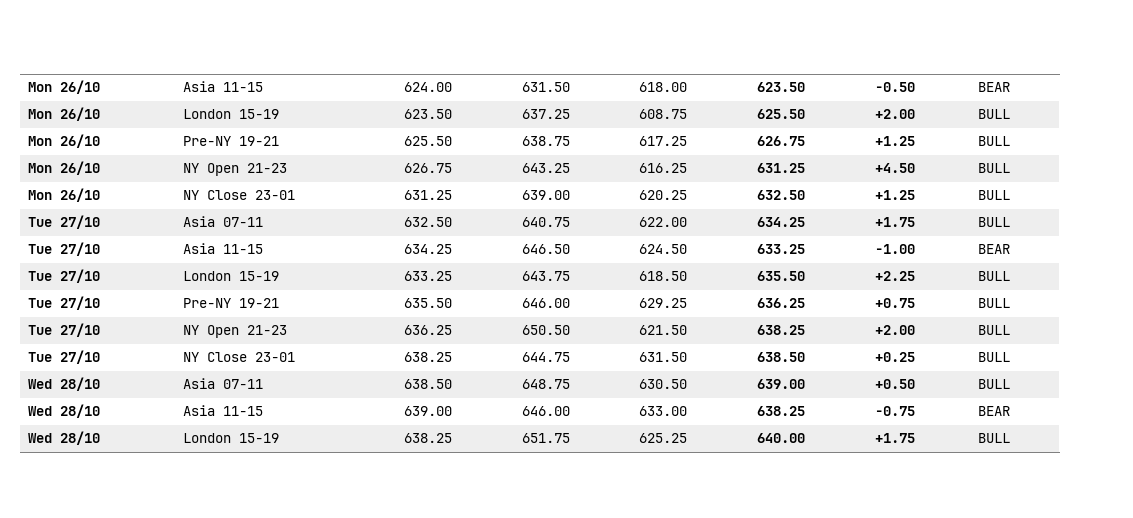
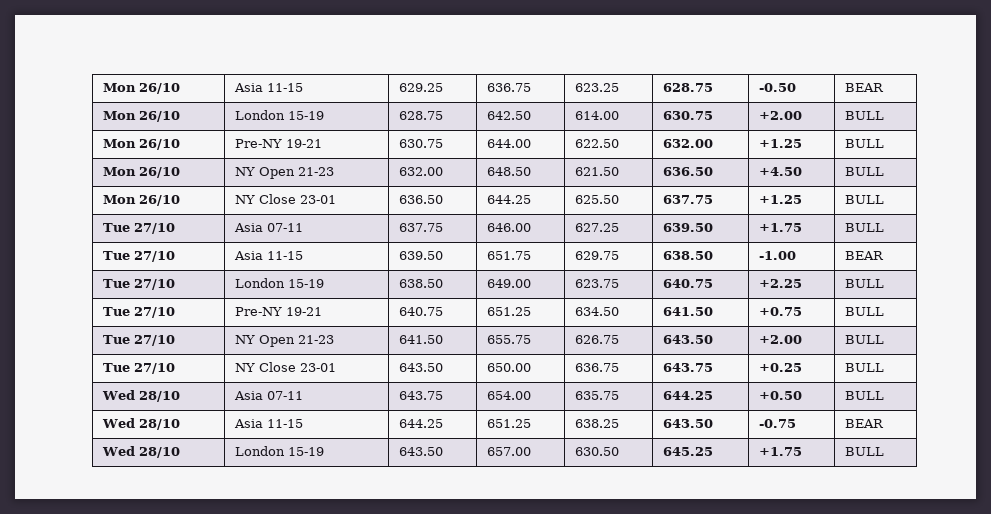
- Mon 26/10 | Asia 11-15 | 624.00 | 631.50 | 618.00 | 623.50 | -0.50 | BEAR
+ Mon 26/10 | Asia 11-15 | 629.25 | 636.75 | 623.25 | 628.75 | -0.50 | BEAR
- Mon 26/10 | London 15-19 | 623.50 | 637.25 | 608.75 | 625.50 | +2.00 | BULL
+ Mon 26/10 | London 15-19 | 628.75 | 642.50 | 614.00 | 630.75 | +2.00 | BULL
- Mon 26/10 | Pre-NY 19-21 | 625.50 | 638.75 | 617.25 | 626.75 | +1.25 | BULL
+ Mon 26/10 | Pre-NY 19-21 | 630.75 | 644.00 | 622.50 | 632.00 | +1.25 | BULL
- Mon 26/10 | NY Open 21-23 | 626.75 | 643.25 | 616.25 | 631.25 | +4.50 | BULL
+ Mon 26/10 | NY Open 21-23 | 632.00 | 648.50 | 621.50 | 636.50 | +4.50 | BULL
- Mon 26/10 | NY Close 23-01 | 631.25 | 639.00 | 620.25 | 632.50 | +1.25 | BULL
+ Mon 26/10 | NY Close 23-01 | 636.50 | 644.25 | 625.50 | 637.75 | +1.25 | BULL
- Tue 27/10 | Asia 07-11 | 632.50 | 640.75 | 622.00 | 634.25 | +1.75 | BULL
+ Tue 27/10 | Asia 07-11 | 637.75 | 646.00 | 627.25 | 639.50 | +1.75 | BULL
- Tue 27/10 | Asia 11-15 | 634.25 | 646.50 | 624.50 | 633.25 | -1.00 | BEAR
+ Tue 27/10 | Asia 11-15 | 639.50 | 651.75 | 629.75 | 638.50 | -1.00 | BEAR
- Tue 27/10 | London 15-19 | 633.25 | 643.75 | 618.50 | 635.50 | +2.25 | BULL
+ Tue 27/10 | London 15-19 | 638.50 | 649.00 | 623.75 | 640.75 | +2.25 | BULL
- Tue 27/10 | Pre-NY 19-21 | 635.50 | 646.00 | 629.25 | 636.25 | +0.75 | BULL
+ Tue 27/10 | Pre-NY 19-21 | 640.75 | 651.25 | 634.50 | 641.50 | +0.75 | BULL
- Tue 27/10 | NY Open 21-23 | 636.25 | 650.50 | 621.50 | 638.25 | +2.00 | BULL
+ Tue 27/10 | NY Open 21-23 | 641.50 | 655.75 | 626.75 | 643.50 | +2.00 | BULL
- Tue 27/10 | NY Close 23-01 | 638.25 | 644.75 | 631.50 | 638.50 | +0.25 | BULL
+ Tue 27/10 | NY Close 23-01 | 643.50 | 650.00 | 636.75 | 643.75 | +0.25 | BULL
- Wed 28/10 | Asia 07-11 | 638.50 | 648.75 | 630.50 | 639.00 | +0.50 | BULL
+ Wed 28/10 | Asia 07-11 | 643.75 | 654.00 | 635.75 | 644.25 | +0.50 | BULL
- Wed 28/10 | Asia 11-15 | 639.00 | 646.00 | 633.00 | 638.25 | -0.75 | BEAR
+ Wed 28/10 | Asia 11-15 | 644.25 | 651.25 | 638.25 | 643.50 | -0.75 | BEAR
- Wed 28/10 | London 15-19 | 638.25 | 651.75 | 625.25 | 640.00 | +1.75 | BULL
+ Wed 28/10 | London 15-19 | 643.50 | 657.00 | 630.50 | 645.25 | +1.75 | BULL

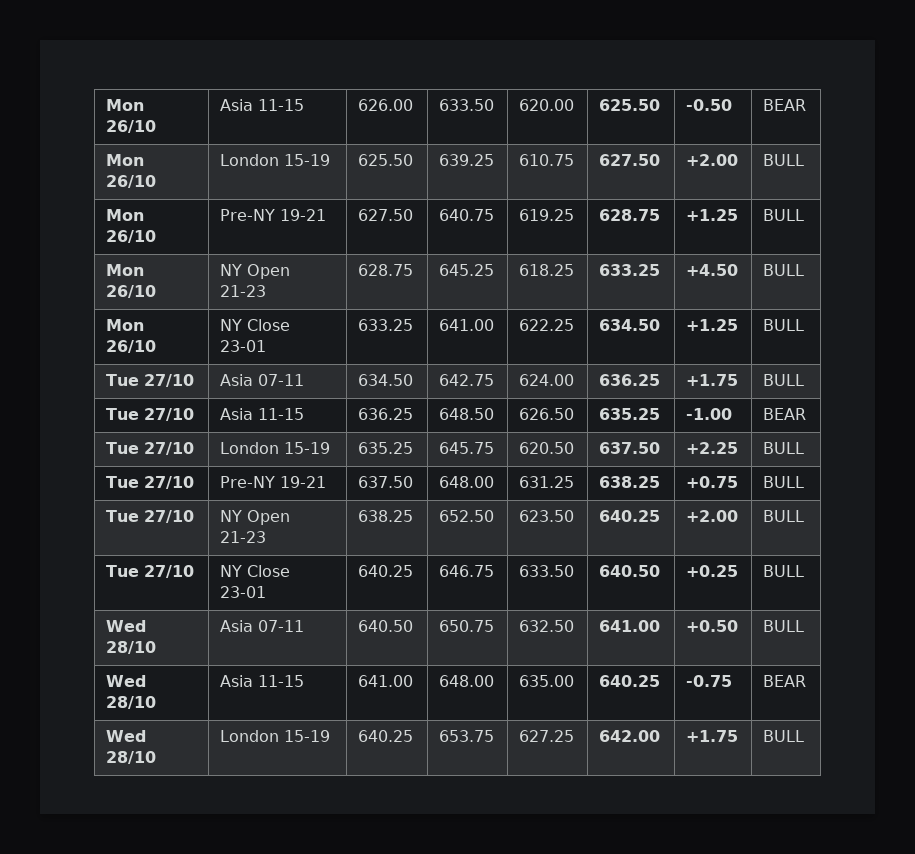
- Mon 26/10 | Asia 11-15 | 629.25 | 636.75 | 623.25 | 628.75 | -0.50 | BEAR
+ Mon 26/10 | Asia 11-15 | 626.00 | 633.50 | 620.00 | 625.50 | -0.50 | BEAR
- Mon 26/10 | London 15-19 | 628.75 | 642.50 | 614.00 | 630.75 | +2.00 | BULL
+ Mon 26/10 | London 15-19 | 625.50 | 639.25 | 610.75 | 627.50 | +2.00 | BULL
- Mon 26/10 | Pre-NY 19-21 | 630.75 | 644.00 | 622.50 | 632.00 | +1.25 | BULL
+ Mon 26/10 | Pre-NY 19-21 | 627.50 | 640.75 | 619.25 | 628.75 | +1.25 | BULL
- Mon 26/10 | NY Open 21-23 | 632.00 | 648.50 | 621.50 | 636.50 | +4.50 | BULL
+ Mon 26/10 | NY Open 21-23 | 628.75 | 645.25 | 618.25 | 633.25 | +4.50 | BULL
- Mon 26/10 | NY Close 23-01 | 636.50 | 644.25 | 625.50 | 637.75 | +1.25 | BULL
+ Mon 26/10 | NY Close 23-01 | 633.25 | 641.00 | 622.25 | 634.50 | +1.25 | BULL
- Tue 27/10 | Asia 07-11 | 637.75 | 646.00 | 627.25 | 639.50 | +1.75 | BULL
+ Tue 27/10 | Asia 07-11 | 634.50 | 642.75 | 624.00 | 636.25 | +1.75 | BULL
- Tue 27/10 | Asia 11-15 | 639.50 | 651.75 | 629.75 | 638.50 | -1.00 | BEAR
+ Tue 27/10 | Asia 11-15 | 636.25 | 648.50 | 626.50 | 635.25 | -1.00 | BEAR
- Tue 27/10 | London 15-19 | 638.50 | 649.00 | 623.75 | 640.75 | +2.25 | BULL
+ Tue 27/10 | London 15-19 | 635.25 | 645.75 | 620.50 | 637.50 | +2.25 | BULL
- Tue 27/10 | Pre-NY 19-21 | 640.75 | 651.25 | 634.50 | 641.50 | +0.75 | BULL
+ Tue 27/10 | Pre-NY 19-21 | 637.50 | 648.00 | 631.25 | 638.25 | +0.75 | BULL
- Tue 27/10 | NY Open 21-23 | 641.50 | 655.75 | 626.75 | 643.50 | +2.00 | BULL
+ Tue 27/10 | NY Open 21-23 | 638.25 | 652.50 | 623.50 | 640.25 | +2.00 | BULL
- Tue 27/10 | NY Close 23-01 | 643.50 | 650.00 | 636.75 | 643.75 | +0.25 | BULL
+ Tue 27/10 | NY Close 23-01 | 640.25 | 646.75 | 633.50 | 640.50 | +0.25 | BULL
- Wed 28/10 | Asia 07-11 | 643.75 | 654.00 | 635.75 | 644.25 | +0.50 | BULL
+ Wed 28/10 | Asia 07-11 | 640.50 | 650.75 | 632.50 | 641.00 | +0.50 | BULL
- Wed 28/10 | Asia 11-15 | 644.25 | 651.25 | 638.25 | 643.50 | -0.75 | BEAR
+ Wed 28/10 | Asia 11-15 | 641.00 | 648.00 | 635.00 | 640.25 | -0.75 | BEAR
- Wed 28/10 | London 15-19 | 643.50 | 657.00 | 630.50 | 645.25 | +1.75 | BULL
+ Wed 28/10 | London 15-19 | 640.25 | 653.75 | 627.25 | 642.00 | +1.75 | BULL

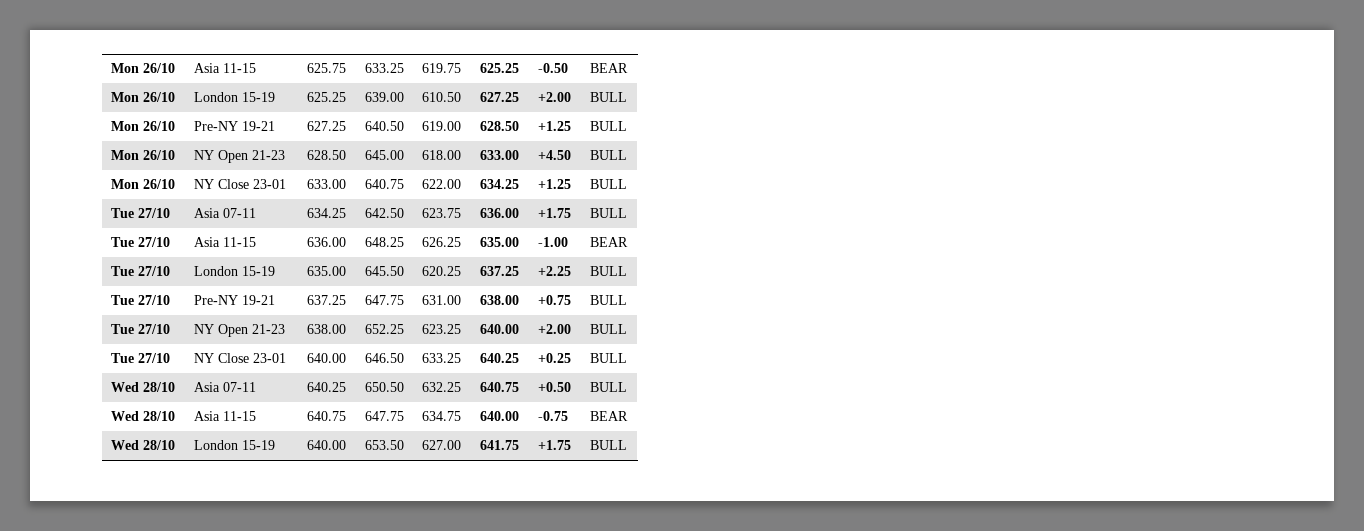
- Mon 26/10 | Asia 11-15 | 626.00 | 633.50 | 620.00 | 625.50 | -0.50 | BEAR
+ Mon 26/10 | Asia 11-15 | 625.75 | 633.25 | 619.75 | 625.25 | -0.50 | BEAR
- Mon 26/10 | London 15-19 | 625.50 | 639.25 | 610.75 | 627.50 | +2.00 | BULL
+ Mon 26/10 | London 15-19 | 625.25 | 639.00 | 610.50 | 627.25 | +2.00 | BULL
- Mon 26/10 | Pre-NY 19-21 | 627.50 | 640.75 | 619.25 | 628.75 | +1.25 | BULL
+ Mon 26/10 | Pre-NY 19-21 | 627.25 | 640.50 | 619.00 | 628.50 | +1.25 | BULL
- Mon 26/10 | NY Open 21-23 | 628.75 | 645.25 | 618.25 | 633.25 | +4.50 | BULL
+ Mon 26/10 | NY Open 21-23 | 628.50 | 645.00 | 618.00 | 633.00 | +4.50 | BULL
- Mon 26/10 | NY Close 23-01 | 633.25 | 641.00 | 622.25 | 634.50 | +1.25 | BULL
+ Mon 26/10 | NY Close 23-01 | 633.00 | 640.75 | 622.00 | 634.25 | +1.25 | BULL
- Tue 27/10 | Asia 07-11 | 634.50 | 642.75 | 624.00 | 636.25 | +1.75 | BULL
+ Tue 27/10 | Asia 07-11 | 634.25 | 642.50 | 623.75 | 636.00 | +1.75 | BULL
- Tue 27/10 | Asia 11-15 | 636.25 | 648.50 | 626.50 | 635.25 | -1.00 | BEAR
+ Tue 27/10 | Asia 11-15 | 636.00 | 648.25 | 626.25 | 635.00 | -1.00 | BEAR
- Tue 27/10 | London 15-19 | 635.25 | 645.75 | 620.50 | 637.50 | +2.25 | BULL
+ Tue 27/10 | London 15-19 | 635.00 | 645.50 | 620.25 | 637.25 | +2.25 | BULL
- Tue 27/10 | Pre-NY 19-21 | 637.50 | 648.00 | 631.25 | 638.25 | +0.75 | BULL
+ Tue 27/10 | Pre-NY 19-21 | 637.25 | 647.75 | 631.00 | 638.00 | +0.75 | BULL
- Tue 27/10 | NY Open 21-23 | 638.25 | 652.50 | 623.50 | 640.25 | +2.00 | BULL
+ Tue 27/10 | NY Open 21-23 | 638.00 | 652.25 | 623.25 | 640.00 | +2.00 | BULL
- Tue 27/10 | NY Close 23-01 | 640.25 | 646.75 | 633.50 | 640.50 | +0.25 | BULL
+ Tue 27/10 | NY Close 23-01 | 640.00 | 646.50 | 633.25 | 640.25 | +0.25 | BULL
- Wed 28/10 | Asia 07-11 | 640.50 | 650.75 | 632.50 | 641.00 | +0.50 | BULL
+ Wed 28/10 | Asia 07-11 | 640.25 | 650.50 | 632.25 | 640.75 | +0.50 | BULL
- Wed 28/10 | Asia 11-15 | 641.00 | 648.00 | 635.00 | 640.25 | -0.75 | BEAR
+ Wed 28/10 | Asia 11-15 | 640.75 | 647.75 | 634.75 | 640.00 | -0.75 | BEAR
- Wed 28/10 | London 15-19 | 640.25 | 653.75 | 627.25 | 642.00 | +1.75 | BULL
+ Wed 28/10 | London 15-19 | 640.00 | 653.50 | 627.00 | 641.75 | +1.75 | BULL

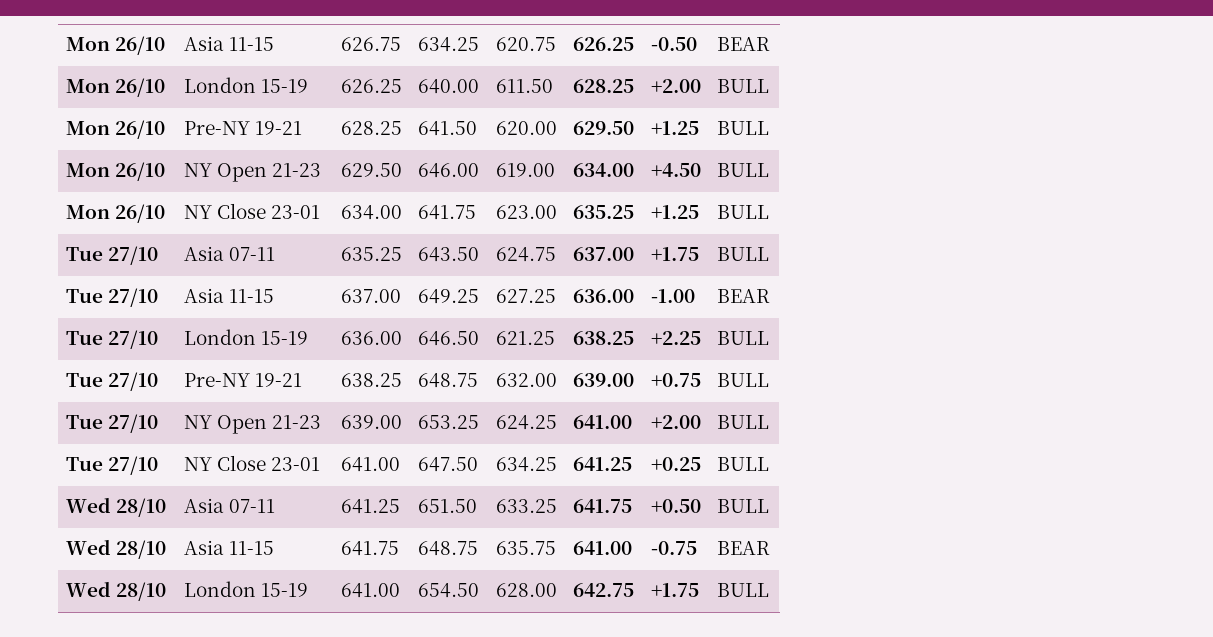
- Mon 26/10 | Asia 11-15 | 625.75 | 633.25 | 619.75 | 625.25 | -0.50 | BEAR
+ Mon 26/10 | Asia 11-15 | 626.75 | 634.25 | 620.75 | 626.25 | -0.50 | BEAR
- Mon 26/10 | London 15-19 | 625.25 | 639.00 | 610.50 | 627.25 | +2.00 | BULL
+ Mon 26/10 | London 15-19 | 626.25 | 640.00 | 611.50 | 628.25 | +2.00 | BULL
- Mon 26/10 | Pre-NY 19-21 | 627.25 | 640.50 | 619.00 | 628.50 | +1.25 | BULL
+ Mon 26/10 | Pre-NY 19-21 | 628.25 | 641.50 | 620.00 | 629.50 | +1.25 | BULL
- Mon 26/10 | NY Open 21-23 | 628.50 | 645.00 | 618.00 | 633.00 | +4.50 | BULL
+ Mon 26/10 | NY Open 21-23 | 629.50 | 646.00 | 619.00 | 634.00 | +4.50 | BULL
- Mon 26/10 | NY Close 23-01 | 633.00 | 640.75 | 622.00 | 634.25 | +1.25 | BULL
+ Mon 26/10 | NY Close 23-01 | 634.00 | 641.75 | 623.00 | 635.25 | +1.25 | BULL
- Tue 27/10 | Asia 07-11 | 634.25 | 642.50 | 623.75 | 636.00 | +1.75 | BULL
+ Tue 27/10 | Asia 07-11 | 635.25 | 643.50 | 624.75 | 637.00 | +1.75 | BULL
- Tue 27/10 | Asia 11-15 | 636.00 | 648.25 | 626.25 | 635.00 | -1.00 | BEAR
+ Tue 27/10 | Asia 11-15 | 637.00 | 649.25 | 627.25 | 636.00 | -1.00 | BEAR
- Tue 27/10 | London 15-19 | 635.00 | 645.50 | 620.25 | 637.25 | +2.25 | BULL
+ Tue 27/10 | London 15-19 | 636.00 | 646.50 | 621.25 | 638.25 | +2.25 | BULL
- Tue 27/10 | Pre-NY 19-21 | 637.25 | 647.75 | 631.00 | 638.00 | +0.75 | BULL
+ Tue 27/10 | Pre-NY 19-21 | 638.25 | 648.75 | 632.00 | 639.00 | +0.75 | BULL
- Tue 27/10 | NY Open 21-23 | 638.00 | 652.25 | 623.25 | 640.00 | +2.00 | BULL
+ Tue 27/10 | NY Open 21-23 | 639.00 | 653.25 | 624.25 | 641.00 | +2.00 | BULL
- Tue 27/10 | NY Close 23-01 | 640.00 | 646.50 | 633.25 | 640.25 | +0.25 | BULL
+ Tue 27/10 | NY Close 23-01 | 641.00 | 647.50 | 634.25 | 641.25 | +0.25 | BULL
- Wed 28/10 | Asia 07-11 | 640.25 | 650.50 | 632.25 | 640.75 | +0.50 | BULL
+ Wed 28/10 | Asia 07-11 | 641.25 | 651.50 | 633.25 | 641.75 | +0.50 | BULL
- Wed 28/10 | Asia 11-15 | 640.75 | 647.75 | 634.75 | 640.00 | -0.75 | BEAR
+ Wed 28/10 | Asia 11-15 | 641.75 | 648.75 | 635.75 | 641.00 | -0.75 | BEAR
- Wed 28/10 | London 15-19 | 640.00 | 653.50 | 627.00 | 641.75 | +1.75 | BULL
+ Wed 28/10 | London 15-19 | 641.00 | 654.50 | 628.00 | 642.75 | +1.75 | BULL

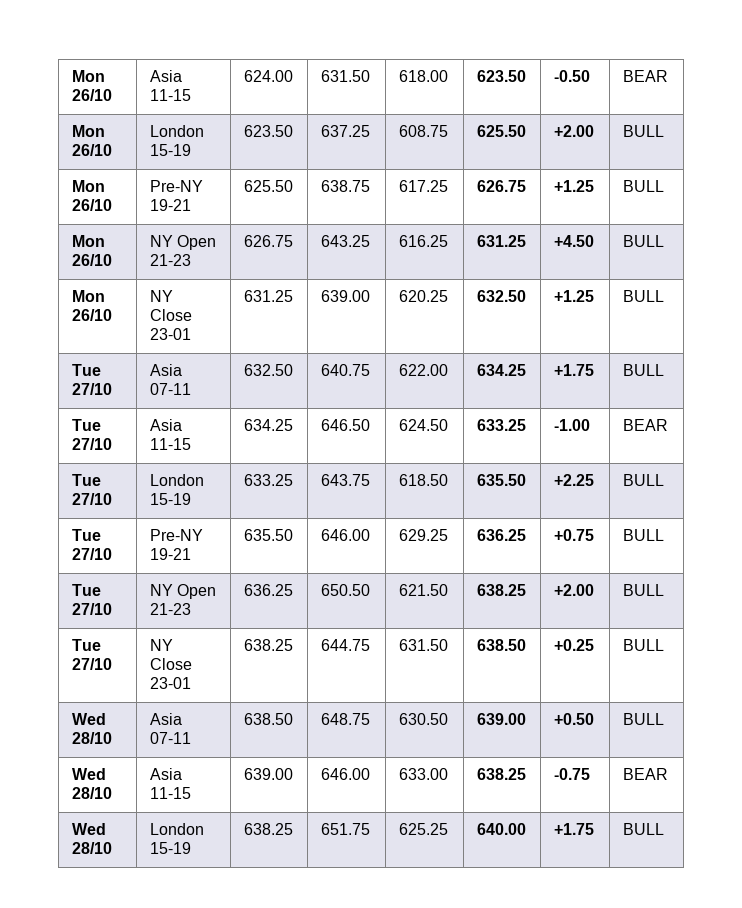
- Mon 26/10 | Asia 11-15 | 626.75 | 634.25 | 620.75 | 626.25 | -0.50 | BEAR
+ Mon 26/10 | Asia 11-15 | 624.00 | 631.50 | 618.00 | 623.50 | -0.50 | BEAR
- Mon 26/10 | London 15-19 | 626.25 | 640.00 | 611.50 | 628.25 | +2.00 | BULL
+ Mon 26/10 | London 15-19 | 623.50 | 637.25 | 608.75 | 625.50 | +2.00 | BULL
- Mon 26/10 | Pre-NY 19-21 | 628.25 | 641.50 | 620.00 | 629.50 | +1.25 | BULL
+ Mon 26/10 | Pre-NY 19-21 | 625.50 | 638.75 | 617.25 | 626.75 | +1.25 | BULL
- Mon 26/10 | NY Open 21-23 | 629.50 | 646.00 | 619.00 | 634.00 | +4.50 | BULL
+ Mon 26/10 | NY Open 21-23 | 626.75 | 643.25 | 616.25 | 631.25 | +4.50 | BULL
- Mon 26/10 | NY Close 23-01 | 634.00 | 641.75 | 623.00 | 635.25 | +1.25 | BULL
+ Mon 26/10 | NY Close 23-01 | 631.25 | 639.00 | 620.25 | 632.50 | +1.25 | BULL
- Tue 27/10 | Asia 07-11 | 635.25 | 643.50 | 624.75 | 637.00 | +1.75 | BULL
+ Tue 27/10 | Asia 07-11 | 632.50 | 640.75 | 622.00 | 634.25 | +1.75 | BULL
- Tue 27/10 | Asia 11-15 | 637.00 | 649.25 | 627.25 | 636.00 | -1.00 | BEAR
+ Tue 27/10 | Asia 11-15 | 634.25 | 646.50 | 624.50 | 633.25 | -1.00 | BEAR
- Tue 27/10 | London 15-19 | 636.00 | 646.50 | 621.25 | 638.25 | +2.25 | BULL
+ Tue 27/10 | London 15-19 | 633.25 | 643.75 | 618.50 | 635.50 | +2.25 | BULL
- Tue 27/10 | Pre-NY 19-21 | 638.25 | 648.75 | 632.00 | 639.00 | +0.75 | BULL
+ Tue 27/10 | Pre-NY 19-21 | 635.50 | 646.00 | 629.25 | 636.25 | +0.75 | BULL
- Tue 27/10 | NY Open 21-23 | 639.00 | 653.25 | 624.25 | 641.00 | +2.00 | BULL
+ Tue 27/10 | NY Open 21-23 | 636.25 | 650.50 | 621.50 | 638.25 | +2.00 | BULL
- Tue 27/10 | NY Close 23-01 | 641.00 | 647.50 | 634.25 | 641.25 | +0.25 | BULL
+ Tue 27/10 | NY Close 23-01 | 638.25 | 644.75 | 631.50 | 638.50 | +0.25 | BULL
- Wed 28/10 | Asia 07-11 | 641.25 | 651.50 | 633.25 | 641.75 | +0.50 | BULL
+ Wed 28/10 | Asia 07-11 | 638.50 | 648.75 | 630.50 | 639.00 | +0.50 | BULL
- Wed 28/10 | Asia 11-15 | 641.75 | 648.75 | 635.75 | 641.00 | -0.75 | BEAR
+ Wed 28/10 | Asia 11-15 | 639.00 | 646.00 | 633.00 | 638.25 | -0.75 | BEAR
- Wed 28/10 | London 15-19 | 641.00 | 654.50 | 628.00 | 642.75 | +1.75 | BULL
+ Wed 28/10 | London 15-19 | 638.25 | 651.75 | 625.25 | 640.00 | +1.75 | BULL

